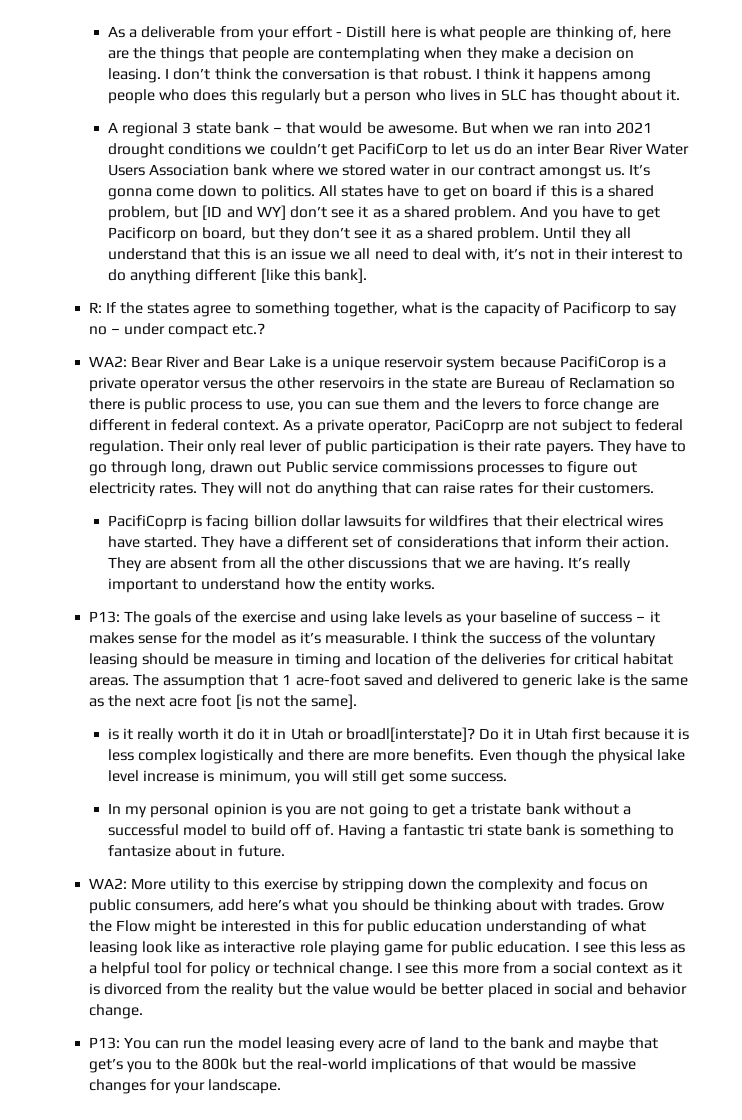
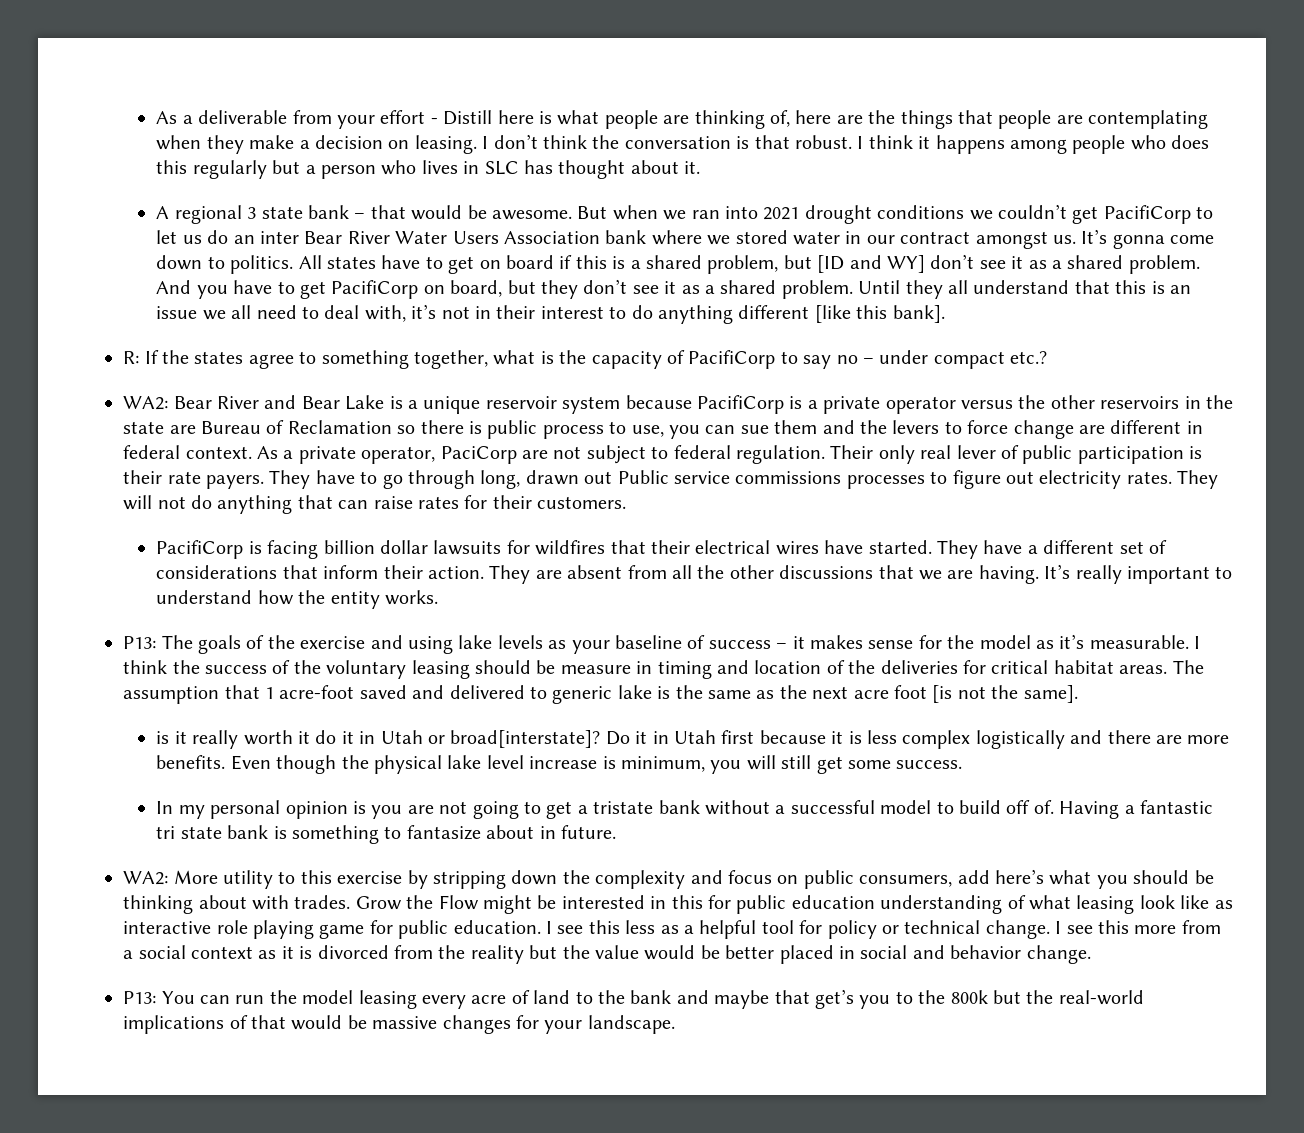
- And you have to get Pacificorp on board, but they don’t see it as a shared problem.
+ And you have to get PacifiCorp on board, but they don’t see it as a shared problem.
- R: If the states agree to something together, what is the capacity of Pacificorp to say no – under compact etc.?
+ R: If the states agree to something together, what is the capacity of PacifiCorp to say no – under compact etc.?
- WA2: Bear River and Bear Lake is a unique reservoir system because PacifiCorop is a private operator versus the other reservoirs in the state are Bureau of Reclamation so there is public process to use, you can sue them and the levers to force change are different in federal context.
+ WA2: Bear River and Bear Lake is a unique reservoir system because PacifiCorp is a private operator versus the other reservoirs in the state are Bureau of Reclamation so there is public process to use, you can sue them and the levers to force change are different in federal context.
- As a private operator, PaciCoprp are not subject to federal regulation.
+ As a private operator, PaciCorp are not subject to federal regulation.
- PacifiCoprp is facing billion dollar lawsuits for wildfires that their electrical wires have started.
+ PacifiCorp is facing billion dollar lawsuits for wildfires that their electrical wires have started.
- is it really worth it do it in Utah or broadl[interstate]?
+ is it really worth it do it in Utah or broad[interstate]?

